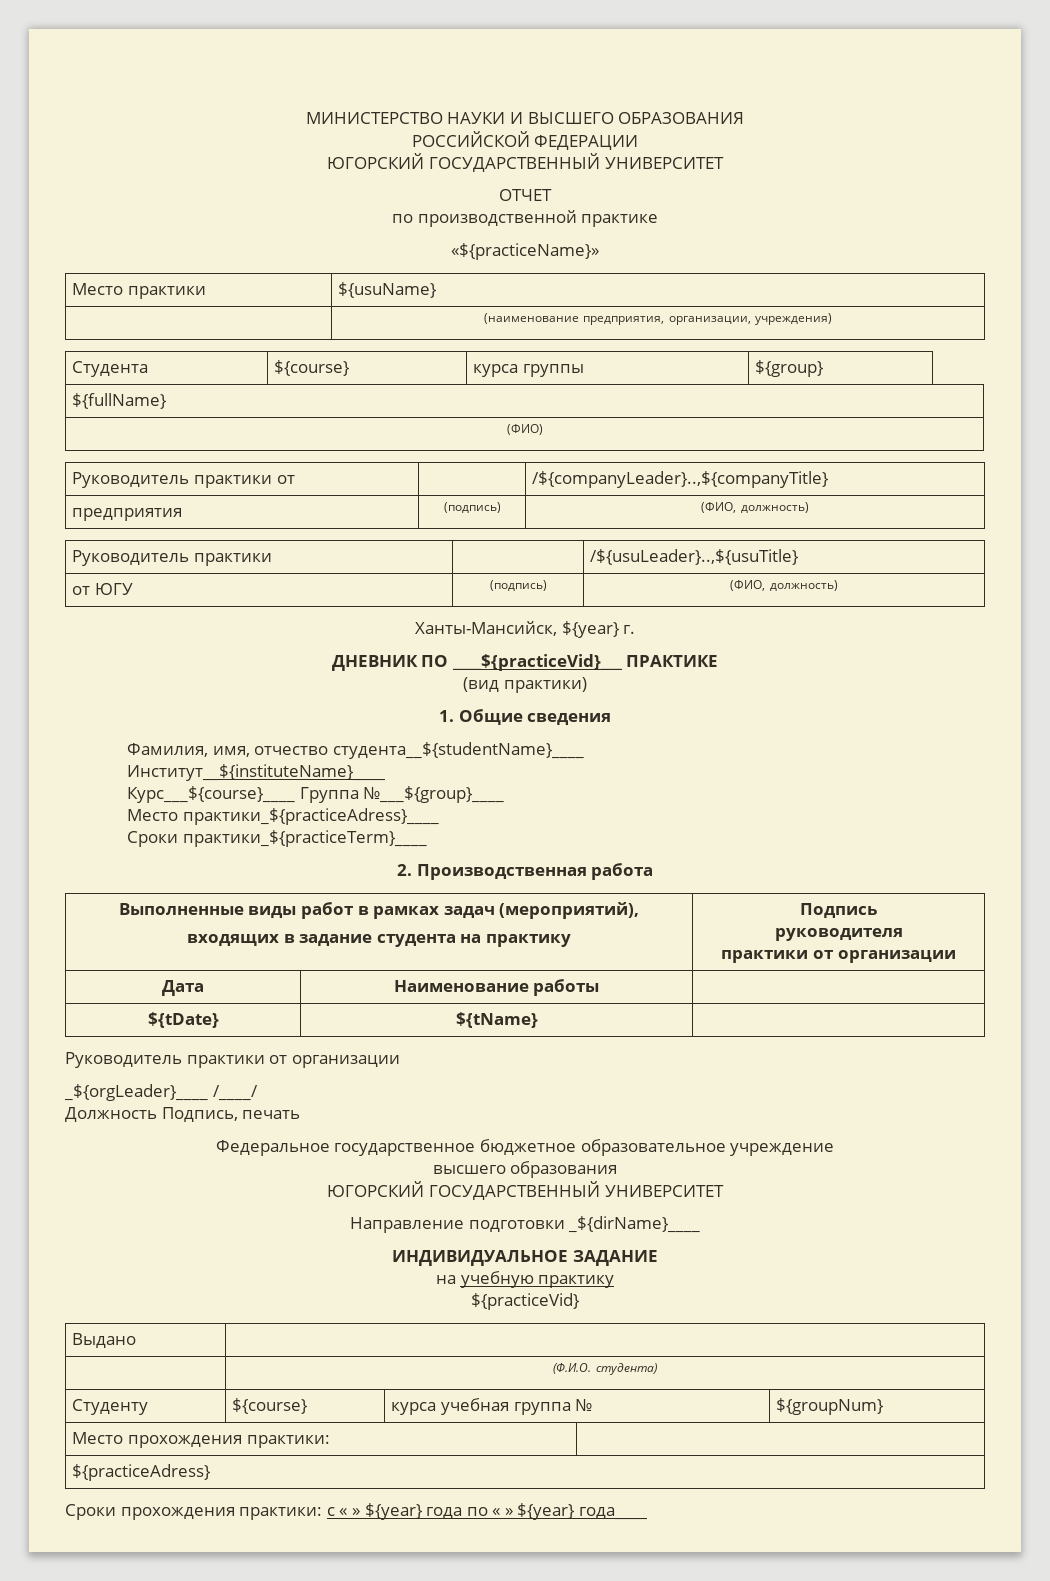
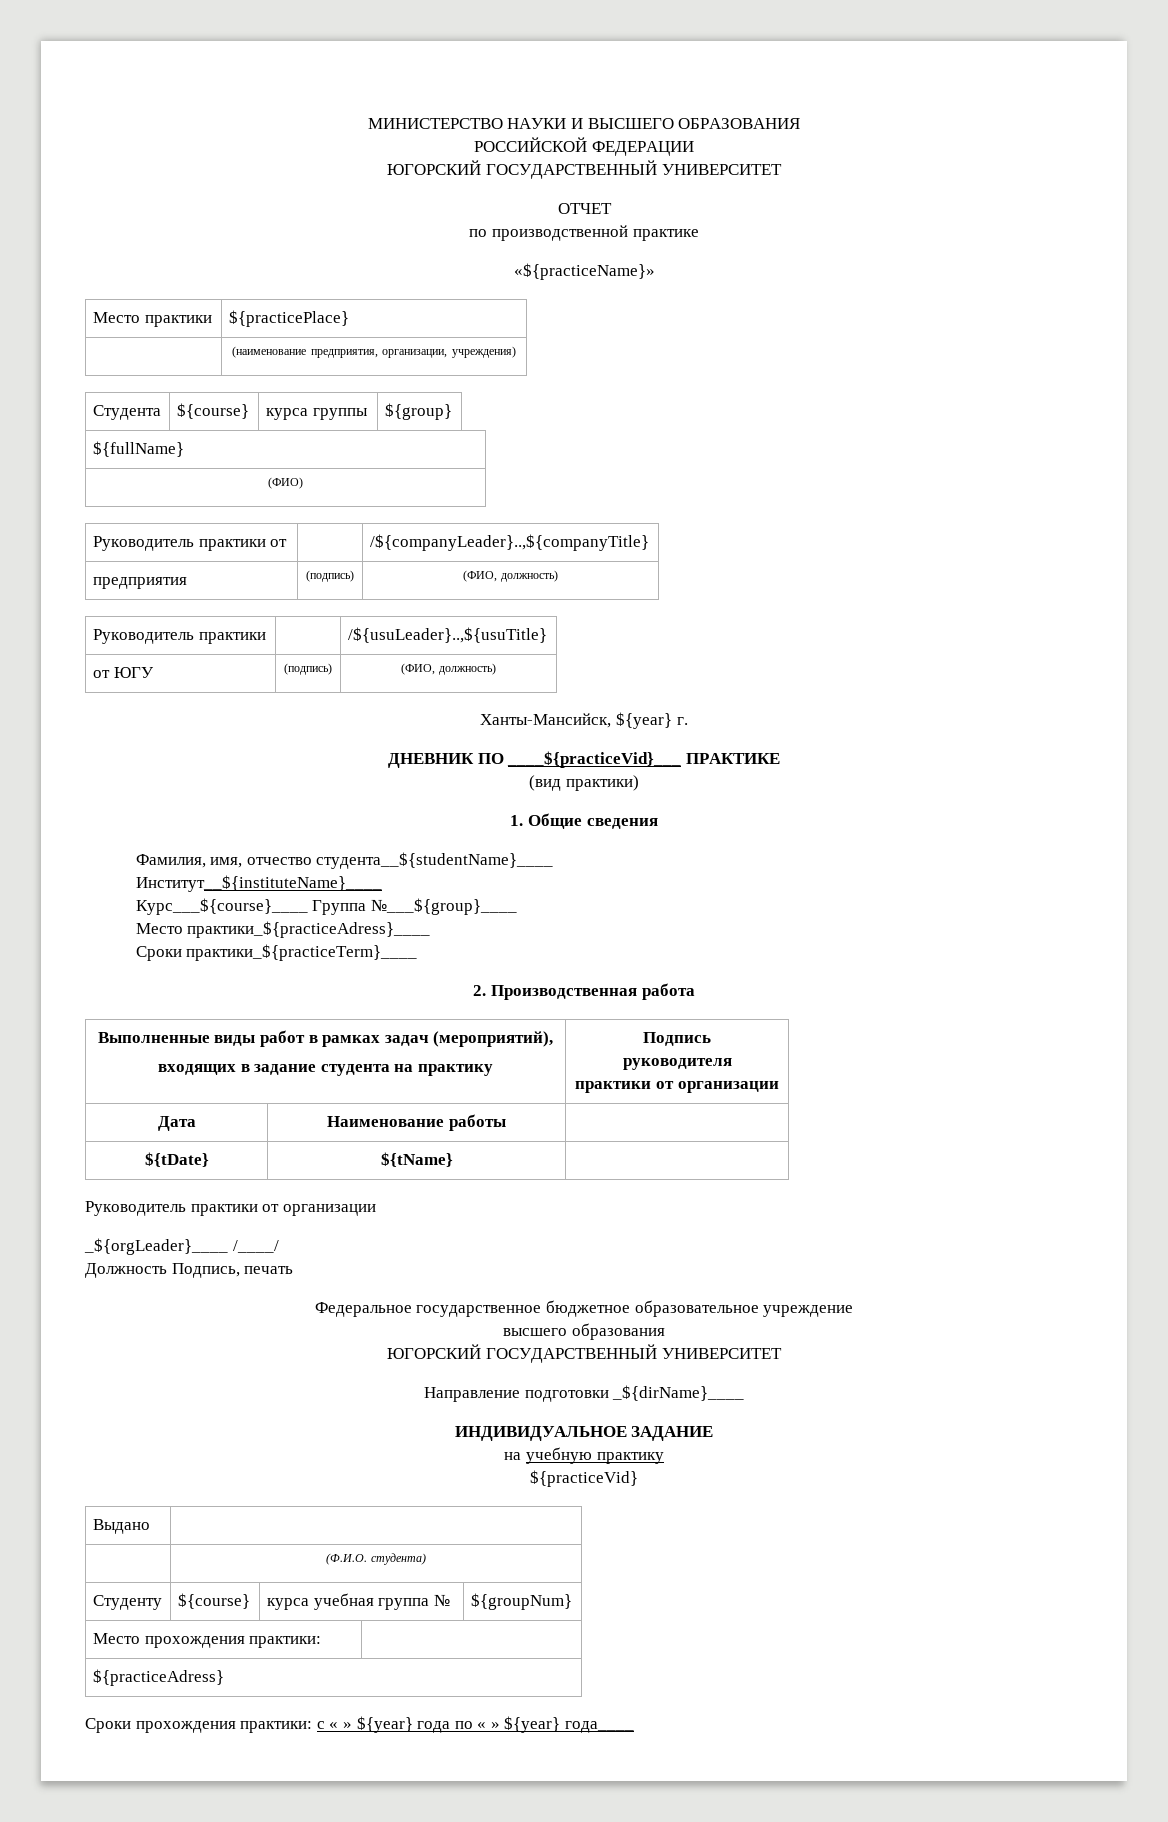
- Место практики | ${usuName}
+ Место практики | ${practicePlace}

